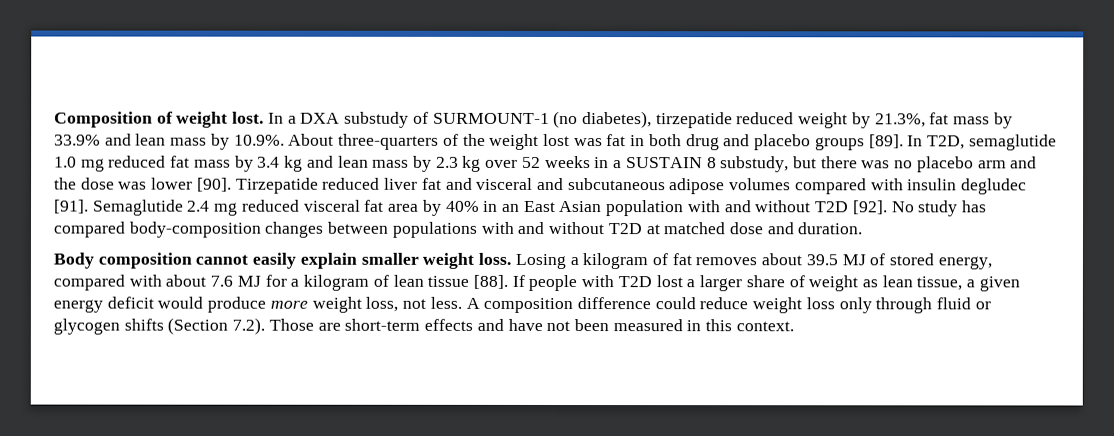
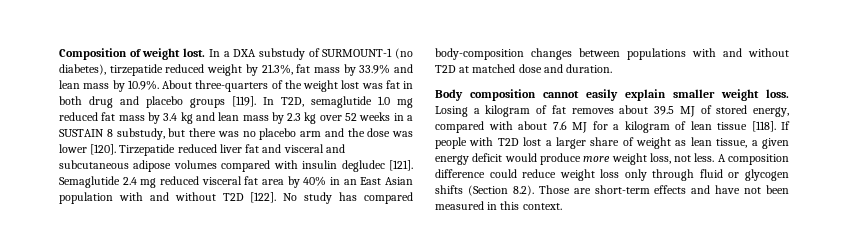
- In a DXA substudy of SURMOUNT-1 (no diabetes), tirzepatide reduced weight by 21.3%, fat mass by 33.9% and lean mass by 10.9%. About three-quarters of the weight lost was fat in both drug and placebo groups [89].
+ In a DXA substudy of SURMOUNT-1 (no diabetes), tirzepatide reduced weight by 21.3%, fat mass by 33.9% and lean mass by 10.9%. About three-quarters of the weight lost was fat in both drug and placebo groups [119].
- In T2D, semaglutide 1.0 mg reduced fat mass by 3.4 kg and lean mass by 2.3 kg over 52 weeks in a SUSTAIN 8 substudy, but there was no placebo arm and the dose was lower [90].
+ In T2D, semaglutide 1.0 mg reduced fat mass by 3.4 kg and lean mass by 2.3 kg over 52 weeks in a SUSTAIN 8 substudy, but there was no placebo arm and the dose was lower [120].
- Tirzepatide reduced liver fat and visceral and subcutaneous adipose volumes compared with insulin degludec [91].
+ Tirzepatide reduced liver fat and visceral and subcutaneous adipose volumes compared with insulin degludec [121].
- Semaglutide 2.4 mg reduced visceral fat area by 40% in an East Asian population with and without T2D [92].
+ Semaglutide 2.4 mg reduced visceral fat area by 40% in an East Asian population with and without T2D [122].
- Losing a kilogram of fat removes about 39.5 MJ of stored energy, compared with about 7.6 MJ for a kilogram of lean tissue [88].
+ Losing a kilogram of fat removes about 39.5 MJ of stored energy, compared with about 7.6 MJ for a kilogram of lean tissue [118].
- A composition difference could reduce weight loss only through fluid or glycogen shifts (Section 7.2). Those are short-term effects and have not been measured in this context.
+ A composition difference could reduce weight loss only through fluid or glycogen shifts (Section 8.2). Those are short-term effects and have not been measured in this context.

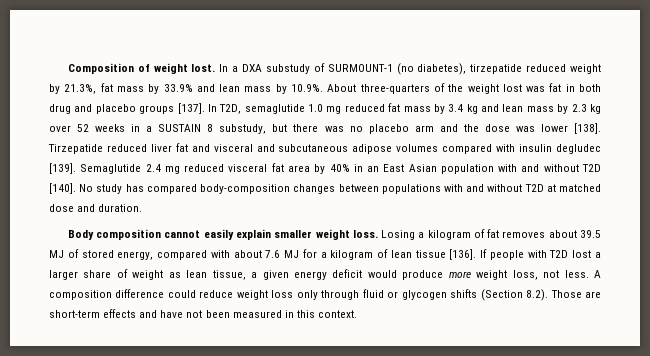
- In a DXA substudy of SURMOUNT-1 (no diabetes), tirzepatide reduced weight by 21.3%, fat mass by 33.9% and lean mass by 10.9%. About three-quarters of the weight lost was fat in both drug and placebo groups [119].
+ In a DXA substudy of SURMOUNT-1 (no diabetes), tirzepatide reduced weight by 21.3%, fat mass by 33.9% and lean mass by 10.9%. About three-quarters of the weight lost was fat in both drug and placebo groups [137].
- In T2D, semaglutide 1.0 mg reduced fat mass by 3.4 kg and lean mass by 2.3 kg over 52 weeks in a SUSTAIN 8 substudy, but there was no placebo arm and the dose was lower [120].
+ In T2D, semaglutide 1.0 mg reduced fat mass by 3.4 kg and lean mass by 2.3 kg over 52 weeks in a SUSTAIN 8 substudy, but there was no placebo arm and the dose was lower [138].
- Tirzepatide reduced liver fat and visceral and subcutaneous adipose volumes compared with insulin degludec [121].
+ Tirzepatide reduced liver fat and visceral and subcutaneous adipose volumes compared with insulin degludec [139].
- Semaglutide 2.4 mg reduced visceral fat area by 40% in an East Asian population with and without T2D [122].
+ Semaglutide 2.4 mg reduced visceral fat area by 40% in an East Asian population with and without T2D [140].
- Losing a kilogram of fat removes about 39.5 MJ of stored energy, compared with about 7.6 MJ for a kilogram of lean tissue [118].
+ Losing a kilogram of fat removes about 39.5 MJ of stored energy, compared with about 7.6 MJ for a kilogram of lean tissue [136].

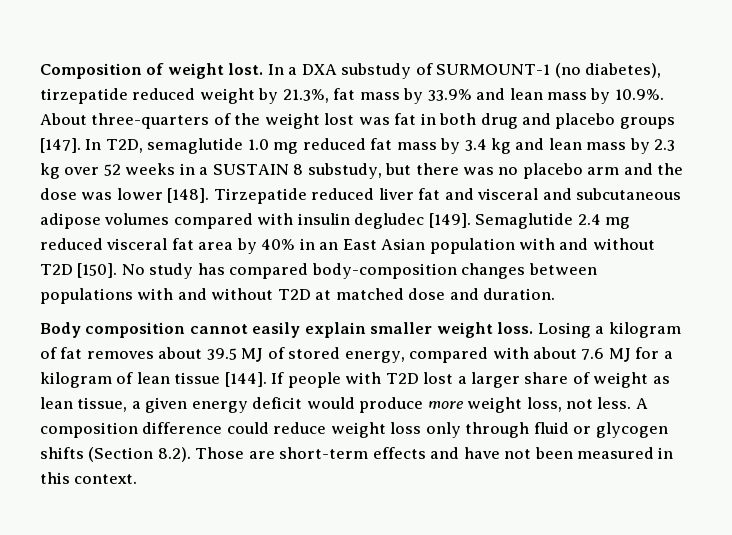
- In a DXA substudy of SURMOUNT-1 (no diabetes), tirzepatide reduced weight by 21.3%, fat mass by 33.9% and lean mass by 10.9%. About three-quarters of the weight lost was fat in both drug and placebo groups [137].
+ In a DXA substudy of SURMOUNT-1 (no diabetes), tirzepatide reduced weight by 21.3%, fat mass by 33.9% and lean mass by 10.9%. About three-quarters of the weight lost was fat in both drug and placebo groups [147].
- In T2D, semaglutide 1.0 mg reduced fat mass by 3.4 kg and lean mass by 2.3 kg over 52 weeks in a SUSTAIN 8 substudy, but there was no placebo arm and the dose was lower [138].
+ In T2D, semaglutide 1.0 mg reduced fat mass by 3.4 kg and lean mass by 2.3 kg over 52 weeks in a SUSTAIN 8 substudy, but there was no placebo arm and the dose was lower [148].
- Tirzepatide reduced liver fat and visceral and subcutaneous adipose volumes compared with insulin degludec [139].
+ Tirzepatide reduced liver fat and visceral and subcutaneous adipose volumes compared with insulin degludec [149].
- Semaglutide 2.4 mg reduced visceral fat area by 40% in an East Asian population with and without T2D [140].
+ Semaglutide 2.4 mg reduced visceral fat area by 40% in an East Asian population with and without T2D [150].
- Losing a kilogram of fat removes about 39.5 MJ of stored energy, compared with about 7.6 MJ for a kilogram of lean tissue [136].
+ Losing a kilogram of fat removes about 39.5 MJ of stored energy, compared with about 7.6 MJ for a kilogram of lean tissue [144].

